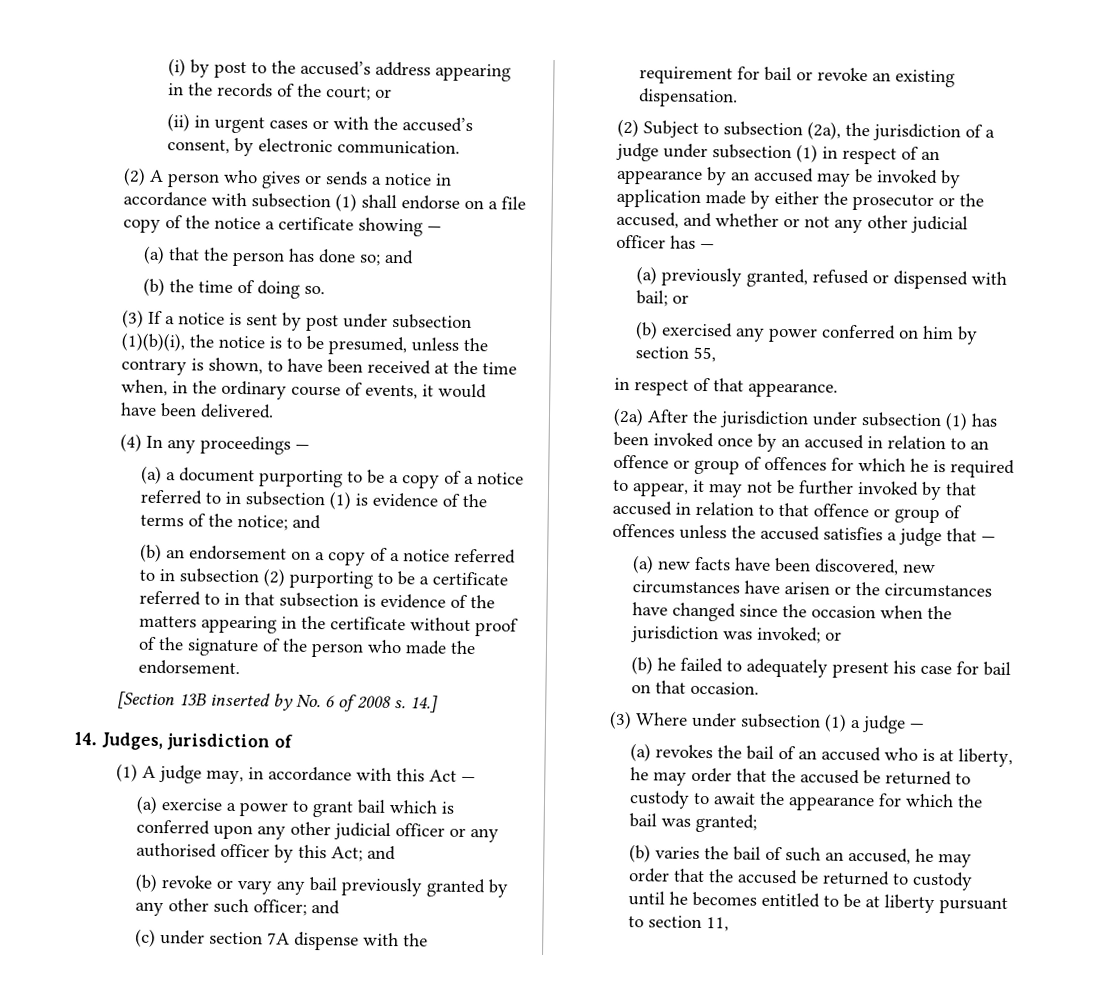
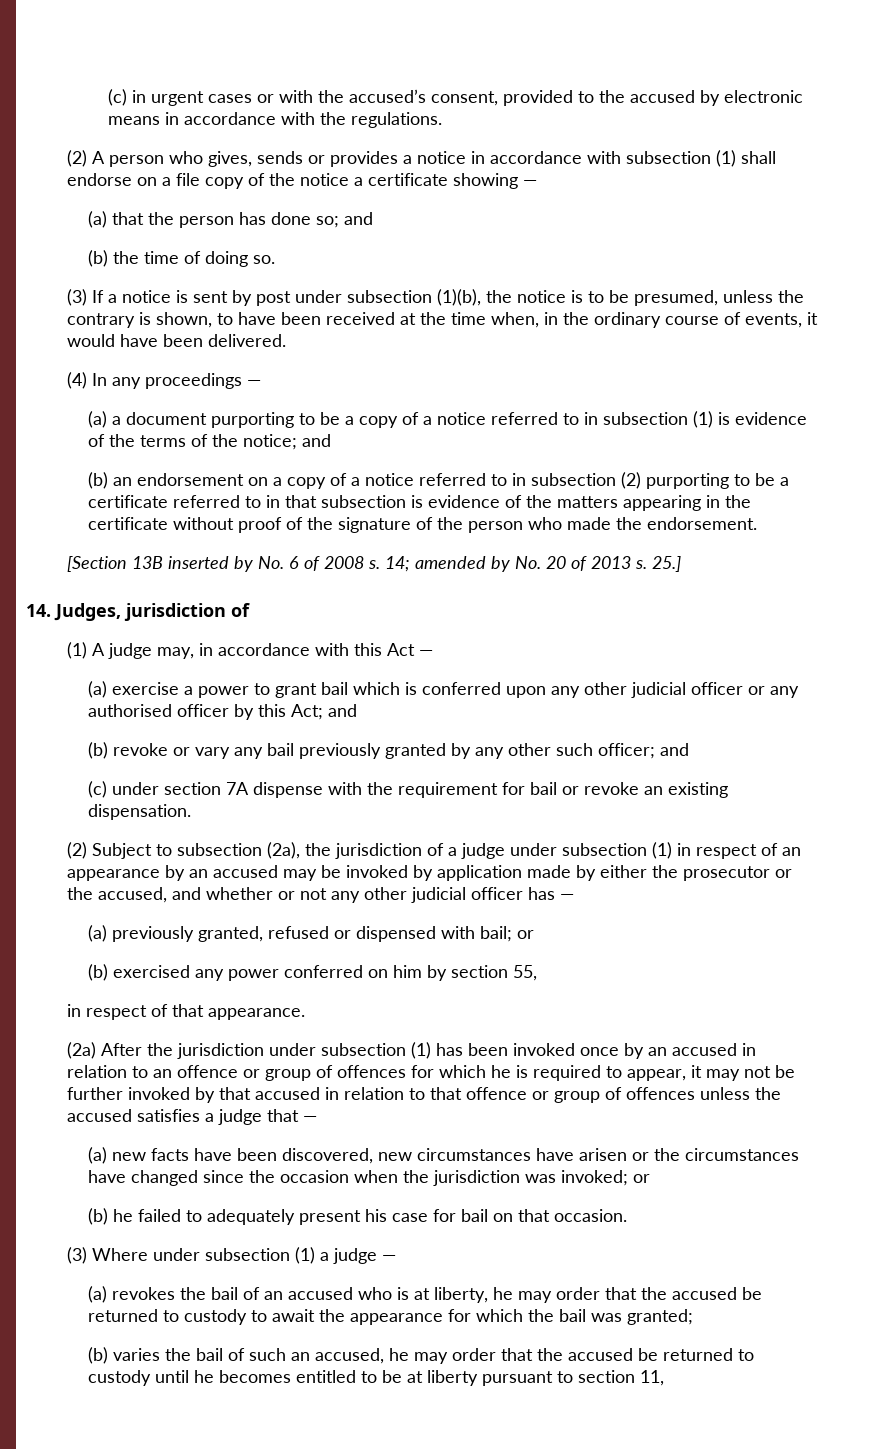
- (i) by post to the accused’s address appearing in the records of the court; or
- (ii) in urgent cases or with the accused’s consent, by electronic communication.
+ (c) in urgent cases or with the accused’s consent, provided to the accused by electronic means in accordance with the regulations.
- (2) A person who gives or sends a notice in accordance with subsection (1) shall endorse on a file copy of the notice a certificate showing —
+ (2) A person who gives, sends or provides a notice in accordance with subsection (1) shall endorse on a file copy of the notice a certificate showing —
- (3) If a notice is sent by post under subsection (1)(b)(i), the notice is to be presumed, unless the contrary is shown, to have been received at the time when, in the ordinary course of events, it would have been delivered.
+ (3) If a notice is sent by post under subsection (1)(b), the notice is to be presumed, unless the contrary is shown, to have been received at the time when, in the ordinary course of events, it would have been delivered.
- 14.]
+ 14; amended by No. 20 of 2013 s. 25.]

